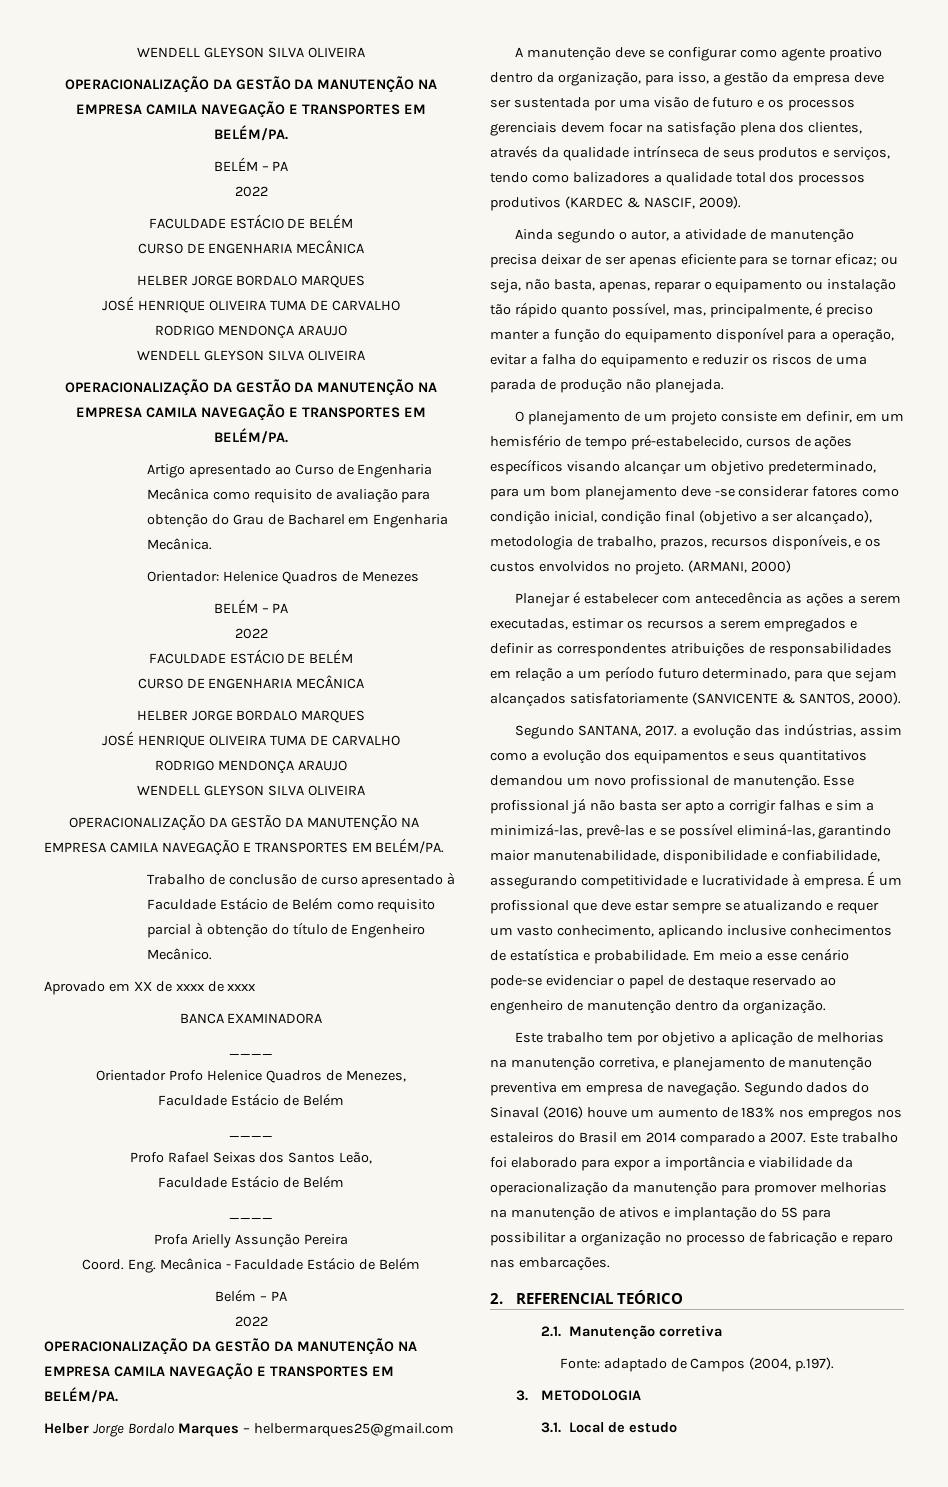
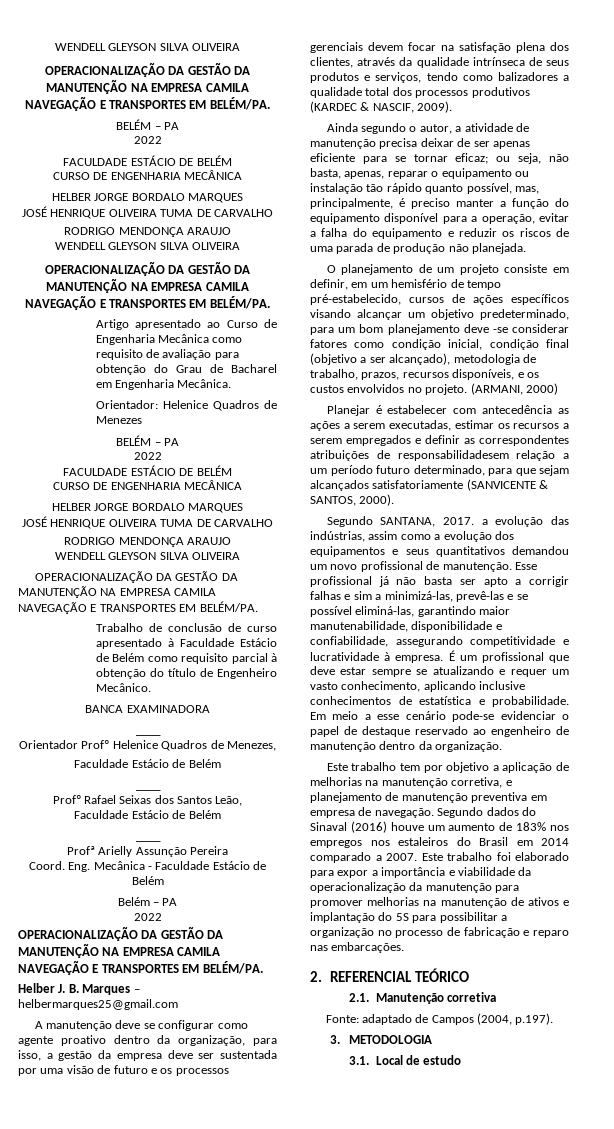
- Aprovado em XX de xxxx de xxxx
- Helber Jorge Bordalo Marques – helbermarques25@gmail.com
+ Helber J. B. Marques – helbermarques25@gmail.com
- Planejar é estabelecer com antecedência as ações a serem executadas, estimar os recursos a serem empregados e definir as correspondentes atribuições de responsabilidades em relação a um período futuro determinado, para que sejam alcançados satisfatoriamente (SANVICENTE & SANTOS, 2000).
+ Planejar é estabelecer com antecedência as ações a serem executadas, estimar os recursos a serem empregados e definir as correspondentes atribuições de responsabilidadesem relação a um período futuro determinado, para que sejam alcançados satisfatoriamente (SANVICENTE & SANTOS, 2000).

